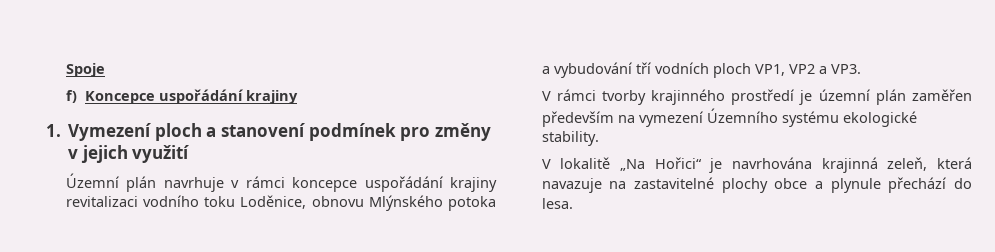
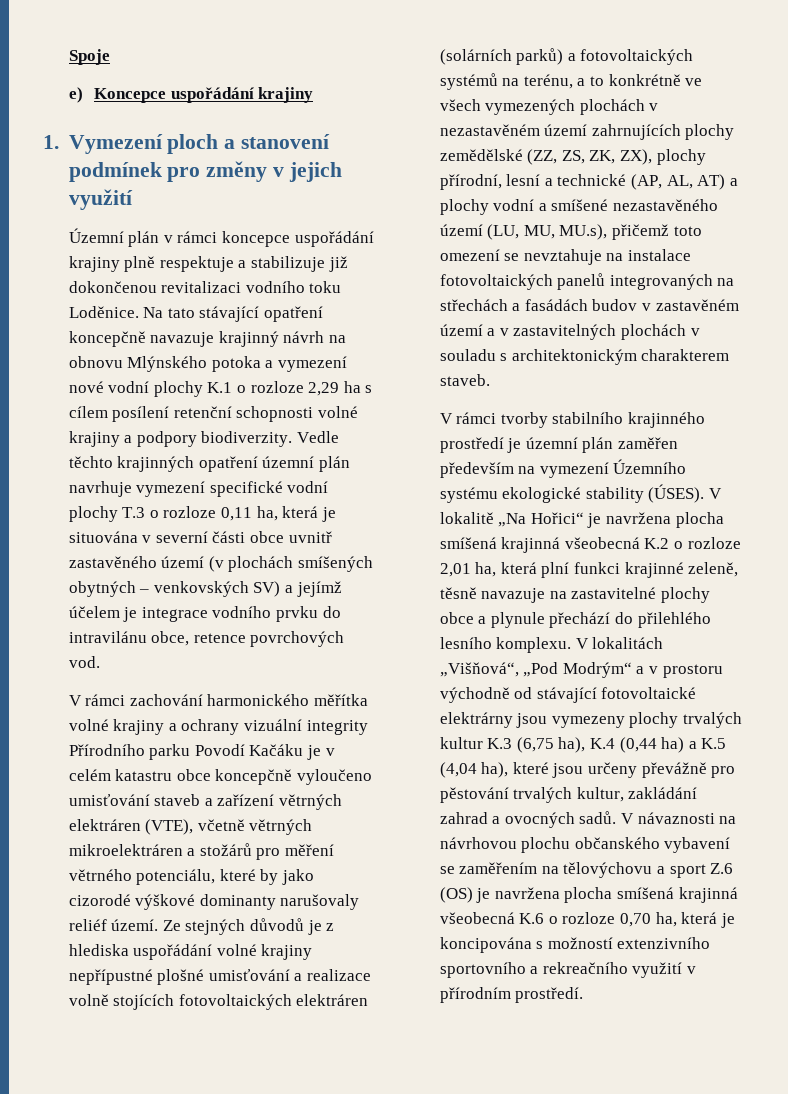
- f) Koncepce uspořádání krajiny
+ e) Koncepce uspořádání krajiny
- Územní plán navrhuje v rámci koncepce uspořádání krajiny revitalizaci vodního toku Loděnice, obnovu Mlýnského potoka a vybudování tří vodních ploch VP1, VP2 a VP3.
+ Územní plán v rámci koncepce uspořádání krajiny plně respektuje a stabilizuje již dokončenou revitalizaci vodního toku Loděnice. Na tato stávající opatření koncepčně navazuje krajinný návrh na obnovu Mlýnského potoka a vymezení nové vodní plochy K.1 o rozloze 2,29 ha s cílem posílení retenční schopnosti volné krajiny a podpory biodiverzity. Vedle těchto krajinných opatření územní plán navrhuje vymezení specifické vodní plochy T.3 o rozloze 0,11 ha, která je situována v severní části obce uvnitř zastavěného území (v plochách smíšených obytných – venkovských SV) a jejímž účelem je integrace vodního prvku do intravilánu obce, retence povrchových vod.
+ V rámci zachování harmonického měřítka volné krajiny a ochrany vizuální integrity Přírodního parku Povodí Kačáku je v celém katastru obce koncepčně vyloučeno umisťování staveb a zařízení větrných elektráren (VTE), včetně větrných mikroelektráren a stožárů pro měření větrného potenciálu, které by jako cizorodé výškové dominanty narušovaly reliéf území. Ze stejných důvodů je z hlediska uspořádání volné krajiny nepřípustné plošné umisťování a realizace volně stojících fotovoltaických elektráren (solárních parků) a fotovoltaických systémů na terénu, a to konkrétně ve všech vymezených plochách v nezastavěném území zahrnujících plochy zemědělské (ZZ, ZS, ZK, ZX), plochy přírodní, lesní a technické (AP, AL, AT) a plochy vodní a smíšené nezastavěného území (LU, MU, MU.s), přičemž toto omezení se nevztahuje na instalace fotovoltaických panelů integrovaných na střechách a fasádách budov v zastavěném území a v zastavitelných plochách v souladu s architektonickým charakterem staveb.
- V rámci tvorby krajinného prostředí je územní plán zaměřen především na vymezení Územního systému ekologické stability.
- V lokalitě „Na Hořici“ je navrhována krajinná zeleň, která navazuje na zastavitelné plochy obce a plynule přechází do lesa.
+ V rámci tvorby stabilního krajinného prostředí je územní plán zaměřen především na vymezení Územního systému ekologické stability (ÚSES). V lokalitě „Na Hořici“ je navržena plocha smíšená krajinná všeobecná K.2 o rozloze 2,01 ha, která plní funkci krajinné zeleně, těsně navazuje na zastavitelné plochy obce a plynule přechází do přilehlého lesního komplexu. V lokalitách „Višňová“, „Pod Modrým“ a v prostoru východně od stávající fotovoltaické elektrárny jsou vymezeny plochy trvalých kultur K.3 (6,75 ha), K.4 (0,44 ha) a K.5 (4,04 ha), které jsou určeny převážně pro pěstování trvalých kultur, zakládání zahrad a ovocných sadů. V návaznosti na návrhovou plochu občanského vybavení se zaměřením na tělovýchovu a sport Z.6 (OS) je navržena plocha smíšená krajinná všeobecná K.6 o rozloze 0,70 ha, která je koncipována s možností extenzivního sportovního a rekreačního využití v přírodním prostředí.

